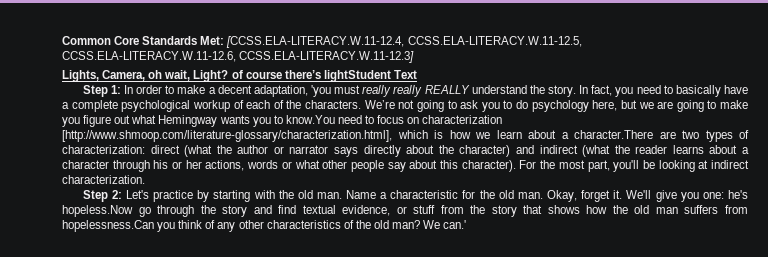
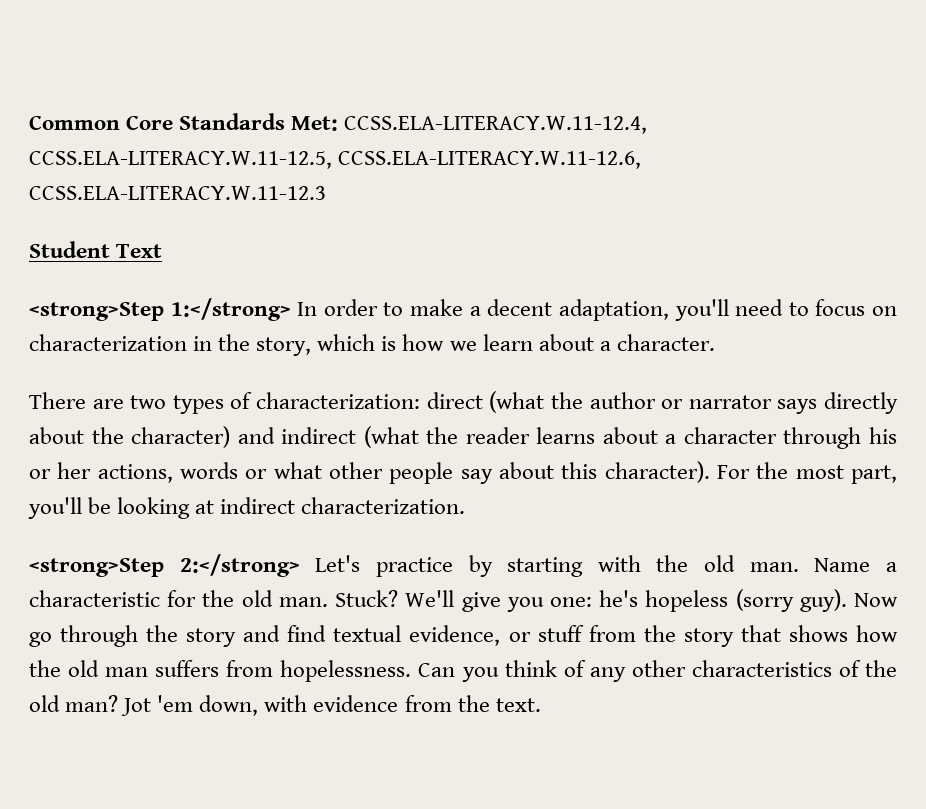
- Common Core Standards Met: [CCSS.ELA-LITERACY.W.11-12.4, CCSS.ELA-LITERACY.W.11-12.5, CCSS.ELA-LITERACY.W.11-12.6, CCSS.ELA-LITERACY.W.11-12.3]
- Lights, Camera, oh wait, Light? of course there’s lightStudent Text
+ Common Core Standards Met: CCSS.ELA-LITERACY.W.11-12.4, CCSS.ELA-LITERACY.W.11-12.5, CCSS.ELA-LITERACY.W.11-12.6, CCSS.ELA-LITERACY.W.11-12.3
+ Student Text
- Step 1: In order to make a decent adaptation, 'you must really really REALLY understand the story. In fact, you need to basically have a complete psychological workup of each of the characters. We’re not going to ask you to do psychology here, but we are going to make you figure out what Hemingway wants you to know.You need to focus on characterization [http://www.shmoop.com/literature-glossary/characterization.html], which is how we learn about a character.There are two types of characterization: direct (what the author or narrator says directly about the character) and indirect (what the reader learns about a character through his or her actions, words or what other people say about this character).
+ <strong>Step 1:</strong> In order to make a decent adaptation, you'll need to focus on characterization in the story, which is how we learn about a character.
+ There are two types of characterization: direct (what the author or narrator says directly about the character) and indirect (what the reader learns about a character through his or her actions, words or what other people say about this character).
- Step 2: Let's practice by starting with the old man.
+ <strong>Step 2:</strong> Let's practice by starting with the old man.
- Okay, forget it.
+ Stuck?
- We'll give you one: he's hopeless.Now go through the story and find textual evidence, or stuff from the story that shows how the old man suffers from hopelessness.Can you think of any other characteristics of the old man?
+ We'll give you one: he's hopeless (sorry guy). Now go through the story and find textual evidence, or stuff from the story that shows how the old man suffers from hopelessness. Can you think of any other characteristics of the old man?
- We can.'
+ Jot 'em down, with evidence from the text.

